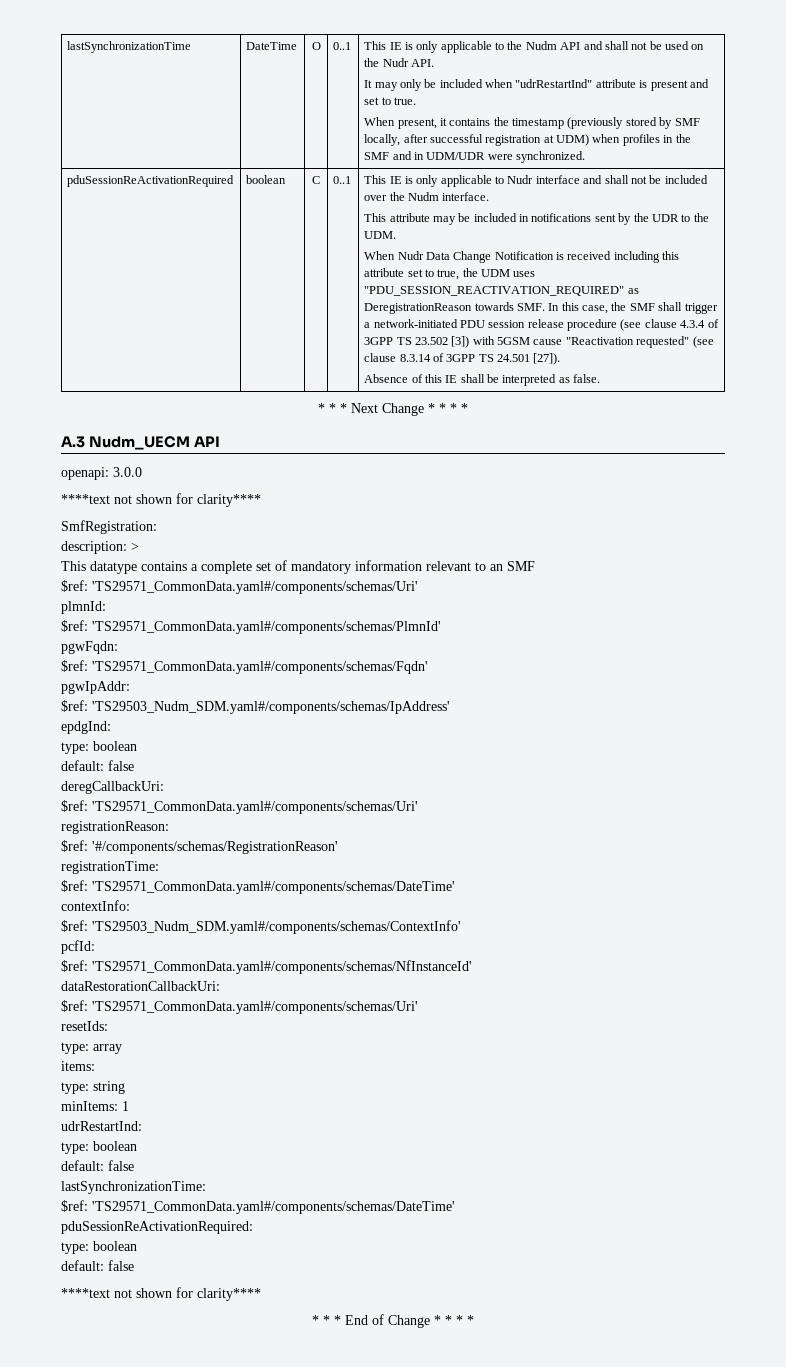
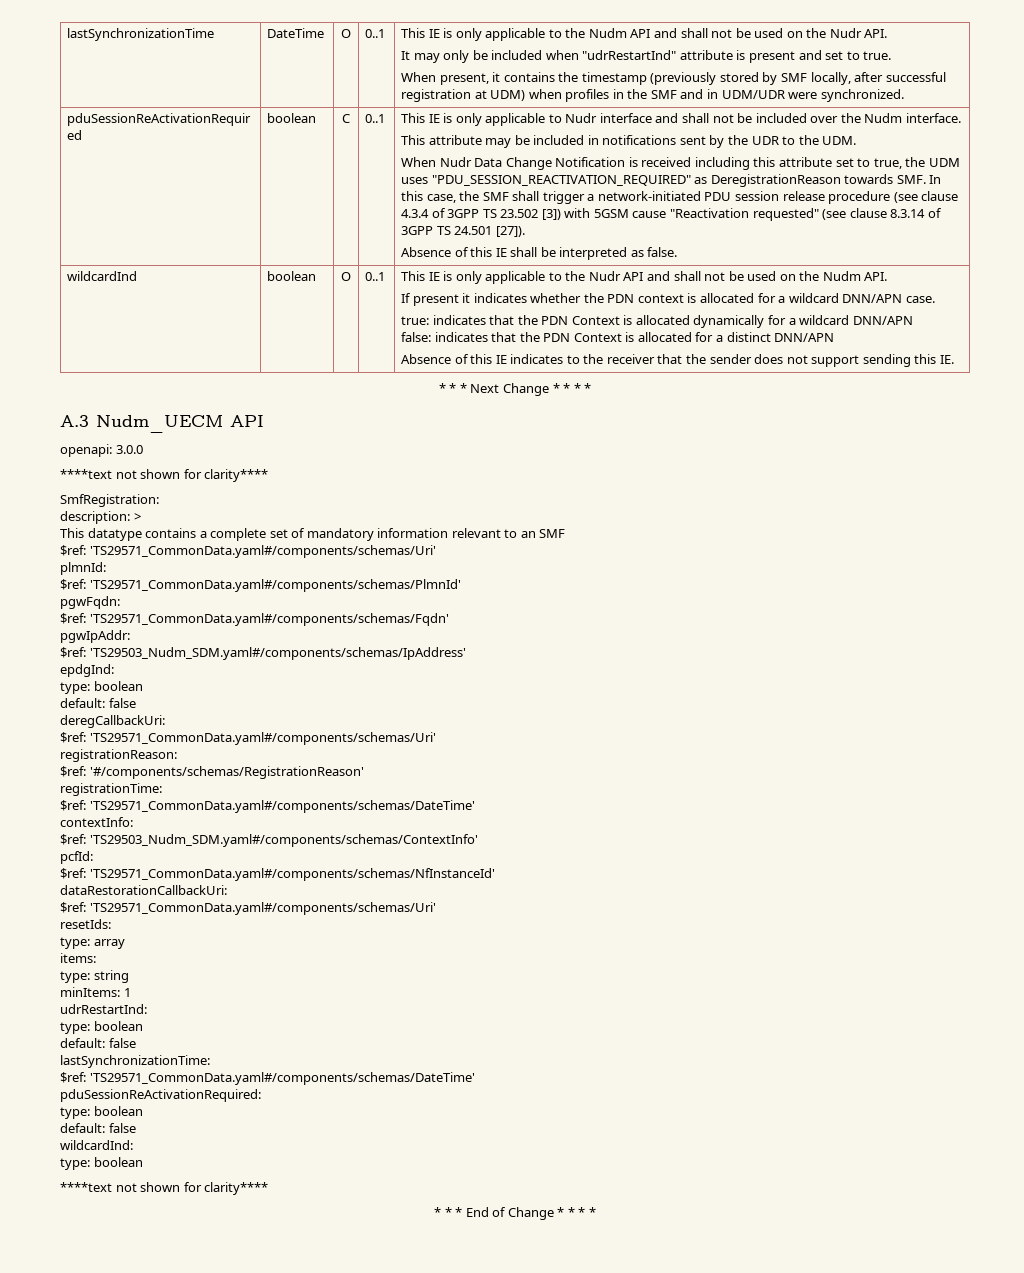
+ wildcardInd | boolean | O | 0..1 | This IE is only applicable to the Nudr API and shall not be used on the Nudm API.
+ If present it indicates whether the PDN context is allocated for a wildcard DNN/APN case.
+ true: indicates that the PDN Context is allocated dynamically for a wildcard DNN/APN
+ false: indicates that the PDN Context is allocated for a distinct DNN/APN
+ Absence of this IE indicates to the receiver that the sender does not support sending this IE.
+ wildcardInd:
+ type: boolean

